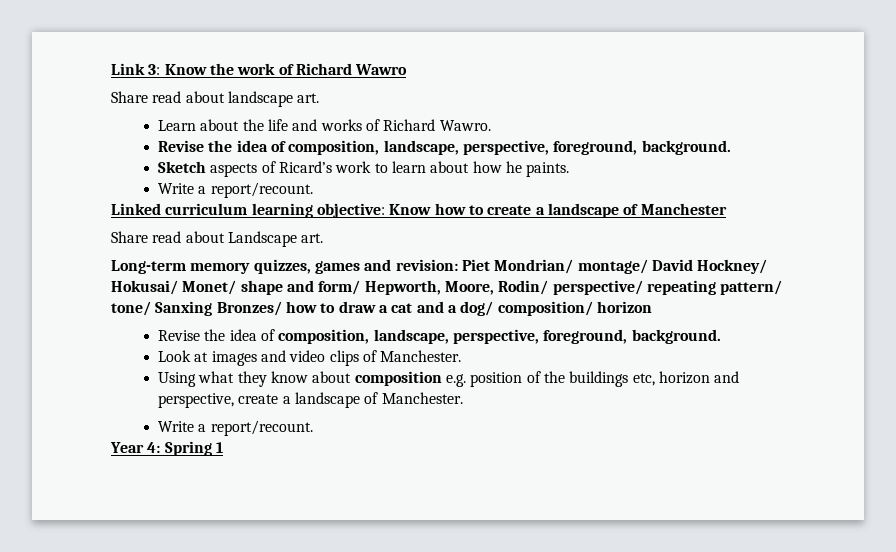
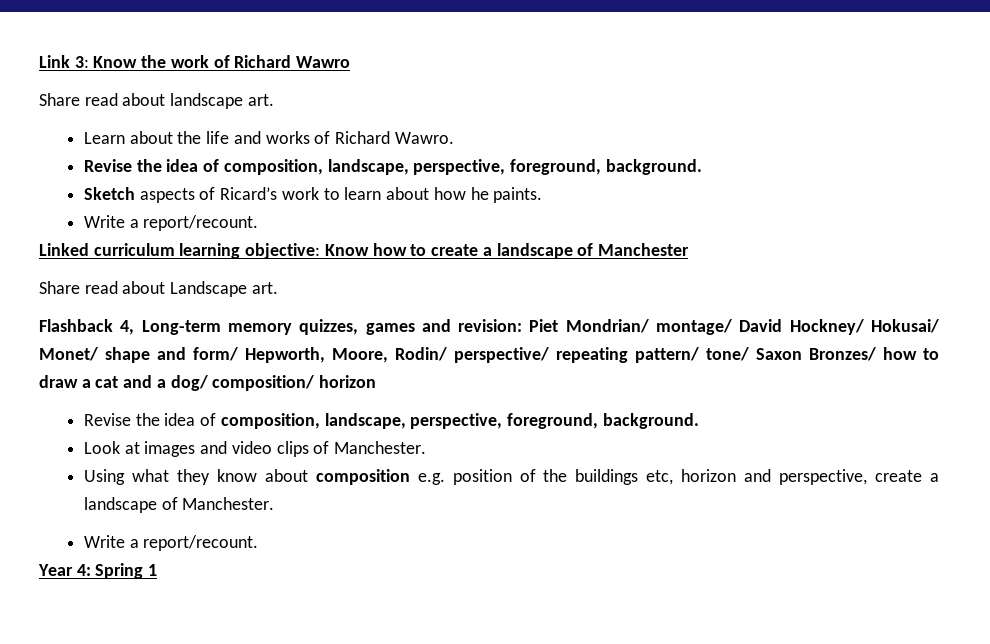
- Long-term memory quizzes, games and revision: Piet Mondrian/ montage/ David Hockney/ Hokusai/ Monet/ shape and form/ Hepworth, Moore, Rodin/ perspective/ repeating pattern/ tone/ Sanxing Bronzes/ how to draw a cat and a dog/ composition/ horizon
+ Flashback 4, Long-term memory quizzes, games and revision: Piet Mondrian/ montage/ David Hockney/ Hokusai/ Monet/ shape and form/ Hepworth, Moore, Rodin/ perspective/ repeating pattern/ tone/ Saxon Bronzes/ how to draw a cat and a dog/ composition/ horizon

